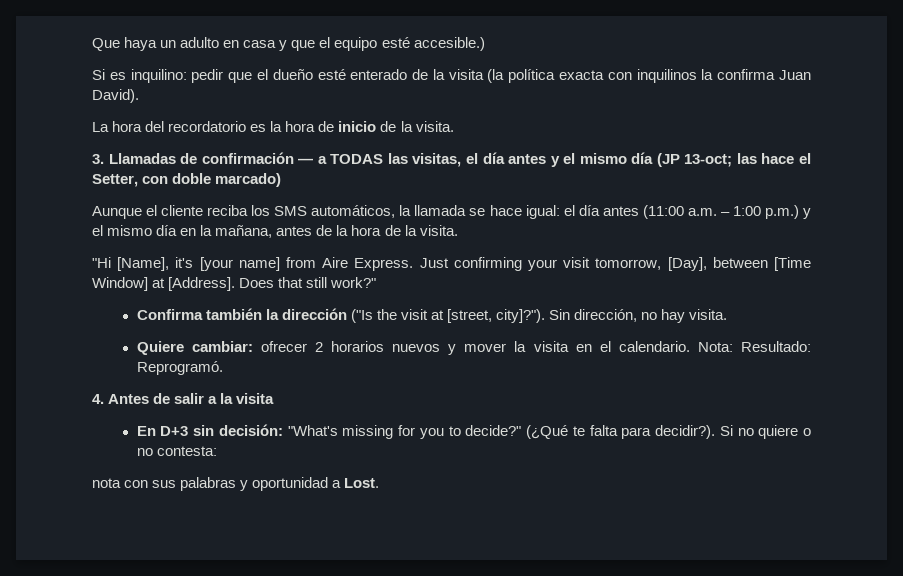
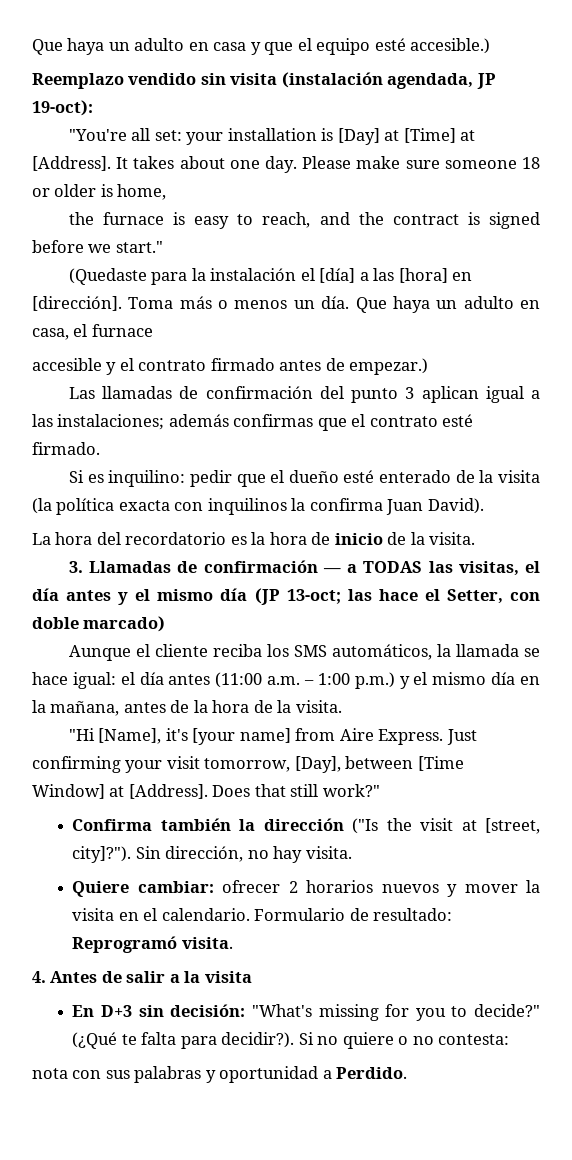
+ Reemplazo vendido sin visita (instalación agendada, JP 19-oct):
+ "You're all set: your installation is [Day] at [Time] at [Address]. It takes about one day. Please make sure someone 18 or older is home,
+ the furnace is easy to reach, and the contract is signed before we start."
+ (Quedaste para la instalación el [día] a las [hora] en [dirección]. Toma más o menos un día. Que haya un adulto en casa, el furnace
+ accesible y el contrato firmado antes de empezar.)
+ Las llamadas de confirmación del punto 3 aplican igual a las instalaciones; además confirmas que el contrato esté firmado.
- Nota: Resultado: Reprogramó.
+ Formulario de resultado: Reprogramó visita.
- nota con sus palabras y oportunidad a Lost.
+ nota con sus palabras y oportunidad a Perdido.

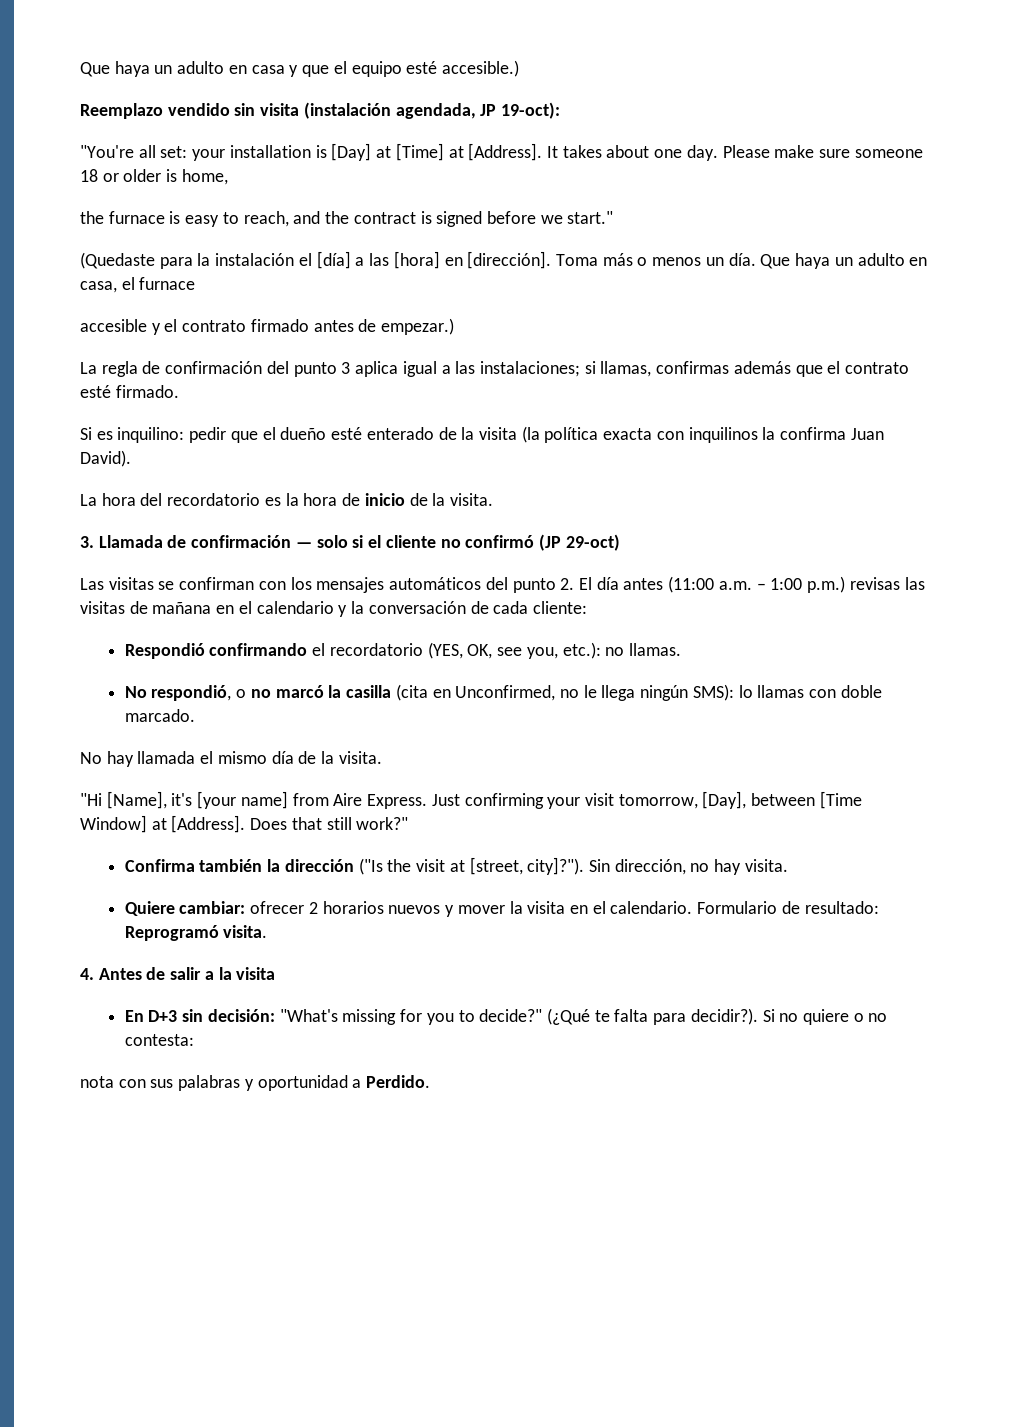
- Las llamadas de confirmación del punto 3 aplican igual a las instalaciones; además confirmas que el contrato esté firmado.
+ La regla de confirmación del punto 3 aplica igual a las instalaciones; si llamas, confirmas además que el contrato esté firmado.
- 3. Llamadas de confirmación — a TODAS las visitas, el día antes y el mismo día (JP 13-oct; las hace el Setter, con doble marcado)
- Aunque el cliente reciba los SMS automáticos, la llamada se hace igual: el día antes (11:00 a.m. – 1:00 p.m.) y el mismo día en la mañana, antes de la hora de la visita.
+ 3. Llamada de confirmación — solo si el cliente no confirmó (JP 29-oct)
+ Las visitas se confirman con los mensajes automáticos del punto 2. El día antes (11:00 a.m. – 1:00 p.m.) revisas las visitas de mañana en el calendario y la conversación de cada cliente:
+ Respondió confirmando el recordatorio (YES, OK, see you, etc.): no llamas.
+ No respondió, o no marcó la casilla (cita en Unconfirmed, no le llega ningún SMS): lo llamas con doble marcado.
+ No hay llamada el mismo día de la visita.

